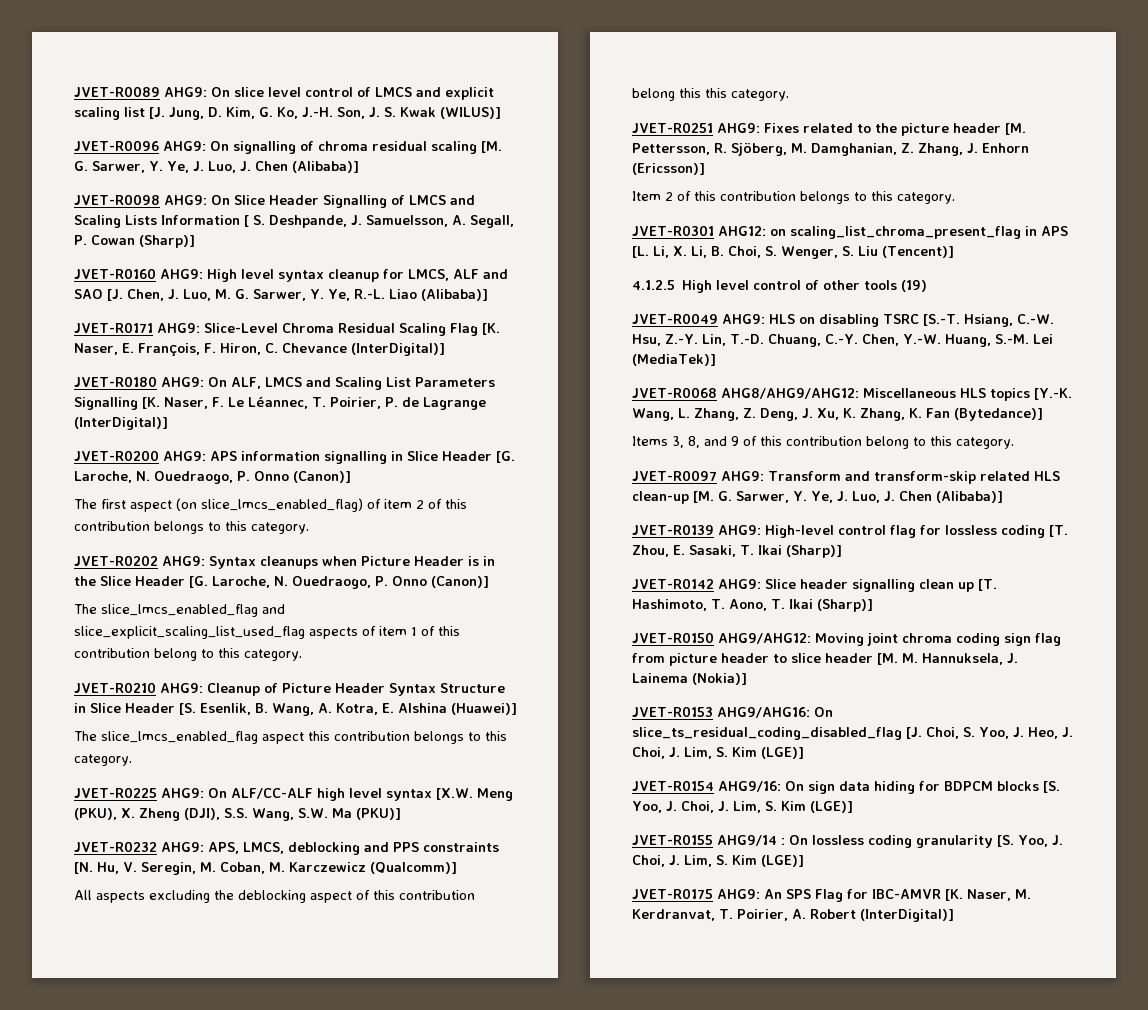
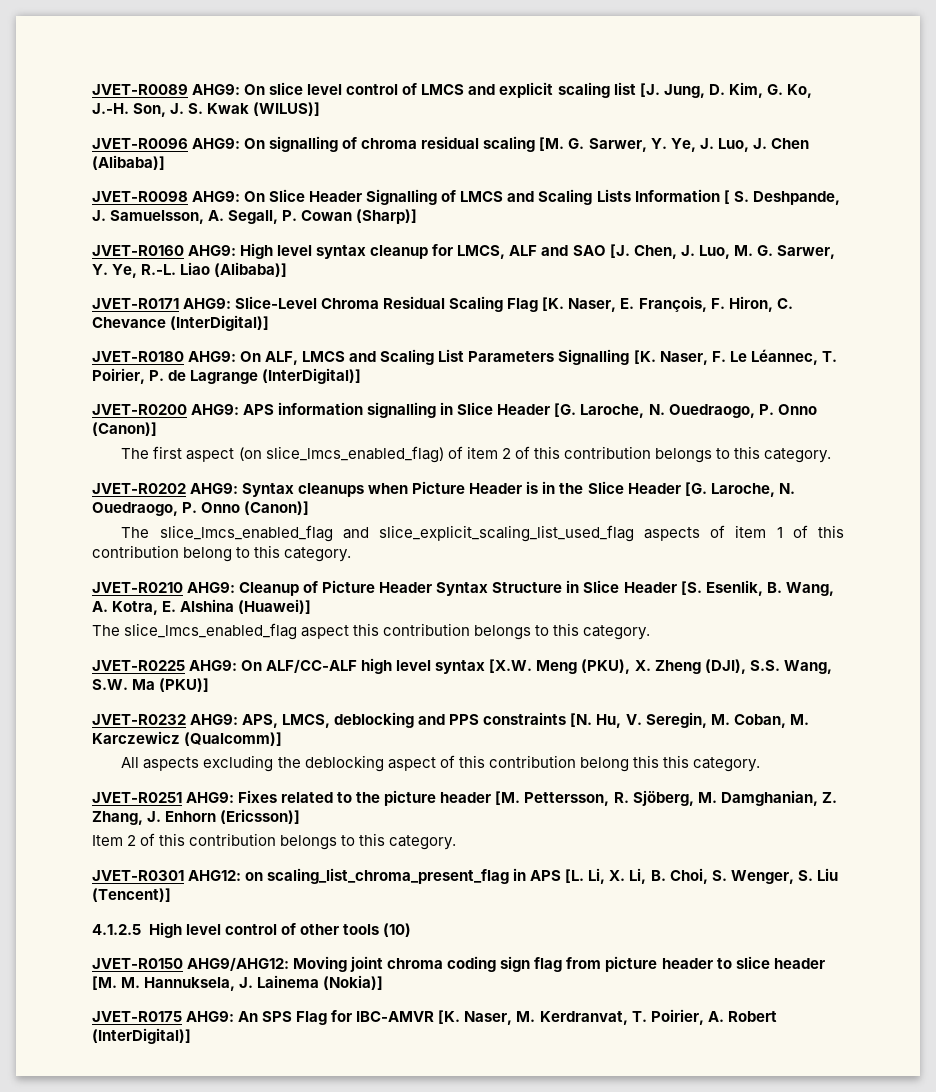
- 4.1.2.5 High level control of other tools (19)
- JVET-R0049 AHG9: HLS on disabling TSRC [S.-T. Hsiang, C.-W. Hsu, Z.-Y. Lin, T.-D. Chuang, C.-Y. Chen, Y.-W. Huang, S.-M. Lei (MediaTek)]
- JVET-R0068 AHG8/AHG9/AHG12: Miscellaneous HLS topics [Y.-K. Wang, L. Zhang, Z. Deng, J. Xu, K. Zhang, K. Fan (Bytedance)]
- Items 3, 8, and 9 of this contribution belong to this category.
- JVET-R0097 AHG9: Transform and transform-skip related HLS clean-up [M. G. Sarwer, Y. Ye, J. Luo, J. Chen (Alibaba)]
- JVET-R0139 AHG9: High-level control flag for lossless coding [T. Zhou, E. Sasaki, T. Ikai (Sharp)]
- JVET-R0142 AHG9: Slice header signalling clean up [T. Hashimoto, T. Aono, T. Ikai (Sharp)]
+ 4.1.2.5 High level control of other tools (10)
- JVET-R0153 AHG9/AHG16: On slice_ts_residual_coding_disabled_flag [J. Choi, S. Yoo, J. Heo, J. Choi, J. Lim, S. Kim (LGE)]
- JVET-R0154 AHG9/16: On sign data hiding for BDPCM blocks [S. Yoo, J. Choi, J. Lim, S. Kim (LGE)]
- JVET-R0155 AHG9/14 : On lossless coding granularity [S. Yoo, J. Choi, J. Lim, S. Kim (LGE)]

